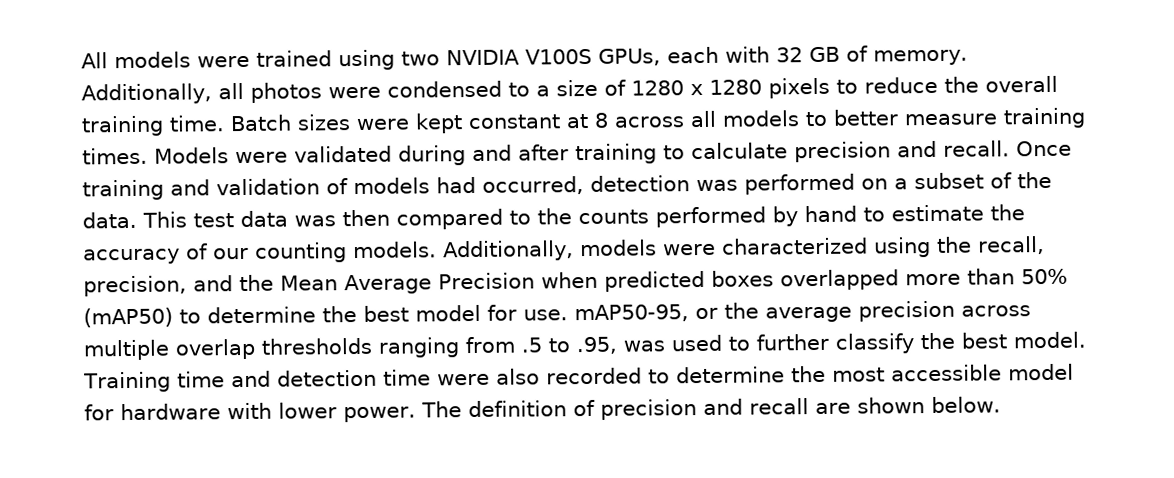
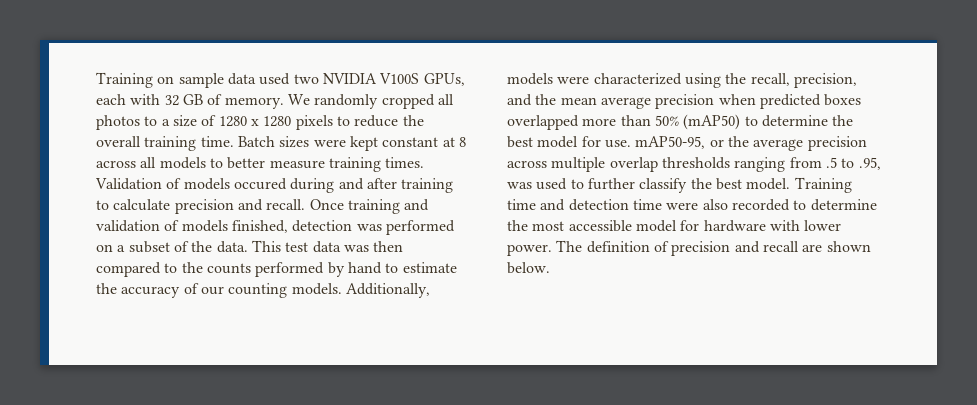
- All models were trained using two NVIDIA V100S GPUs, each with 32 GB of memory.
+ Training on sample data used two NVIDIA V100S GPUs, each with 32 GB of memory.
- Additionally, all photos were condensed to a size of 1280 x 1280 pixels to reduce the overall training time.
+ We randomly cropped all photos to a size of 1280 x 1280 pixels to reduce the overall training time.
- Models were validated during and after training to calculate precision and recall.
+ Validation of models occured during and after training to calculate precision and recall.
- Once training and validation of models had occurred, detection was performed on a subset of the data.
+ Once training and validation of models finished, detection was performed on a subset of the data.
- Additionally, models were characterized using the recall, precision, and the Mean Average Precision when predicted boxes overlapped more than 50% (mAP50) to determine the best model for use. mAP50-95, or the average precision across multiple overlap thresholds ranging from .5 to .95, was used to further classify the best model.
+ Additionally, models were characterized using the recall, precision, and the mean average precision when predicted boxes overlapped more than 50% (mAP50) to determine the best model for use. mAP50-95, or the average precision across multiple overlap thresholds ranging from .5 to .95, was used to further classify the best model.

